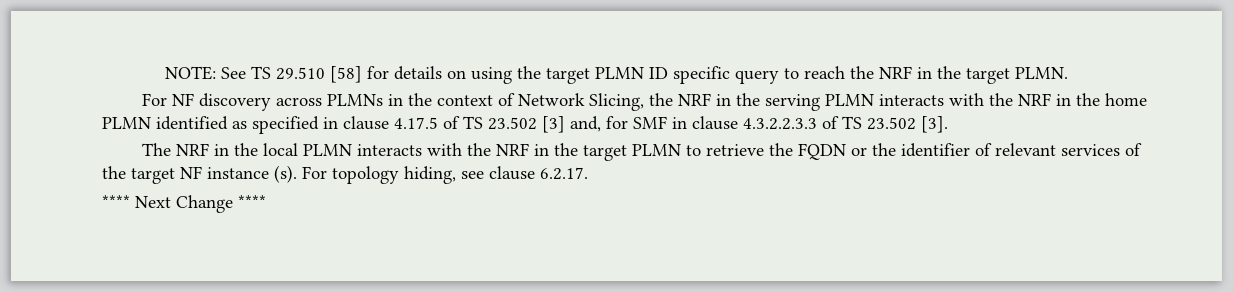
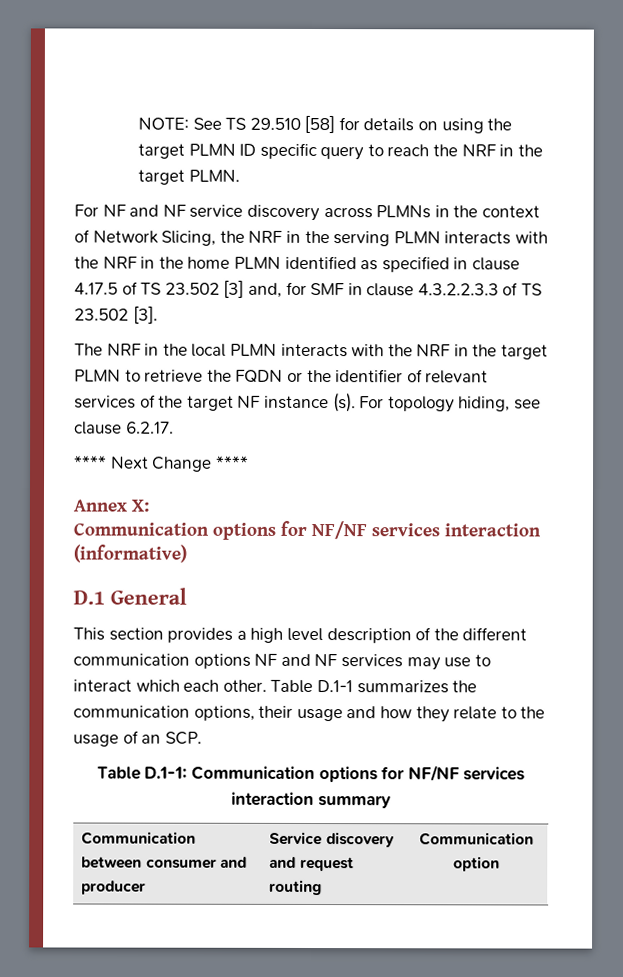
- For NF discovery across PLMNs in the context of Network Slicing, the NRF in the serving PLMN interacts with the NRF in the home PLMN identified as specified in clause 4.17.5 of TS 23.502 [3] and, for SMF in clause 4.3.2.2.3.3 of TS 23.502 [3].
+ For NF and NF service discovery across PLMNs in the context of Network Slicing, the NRF in the serving PLMN interacts with the NRF in the home PLMN identified as specified in clause 4.17.5 of TS 23.502 [3] and, for SMF in clause 4.3.2.2.3.3 of TS 23.502 [3].
+ Annex X:
+ Communication options for NF/NF services interaction (informative)
+ D.1 General
+ This section provides a high level description of the different communication options NF and NF services may use to interact which each other. Table D.1-1 summarizes the communication options, their usage and how they relate to the usage of an SCP.
+ Table D.1-1: Communication options for NF/NF services interaction summary
+ Communication between consumer and producer | Service discovery and request routing | Communication option

